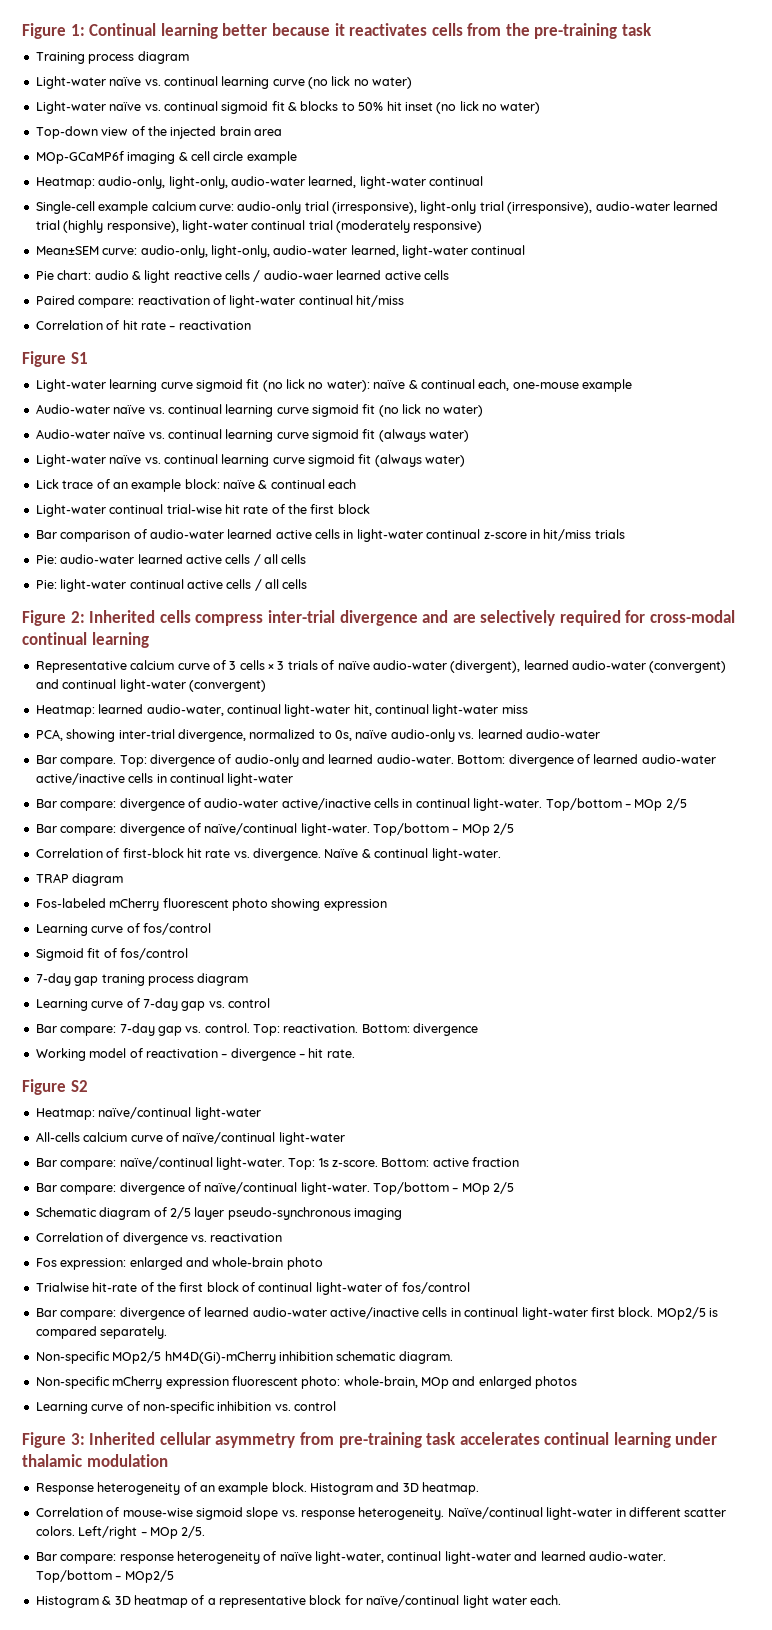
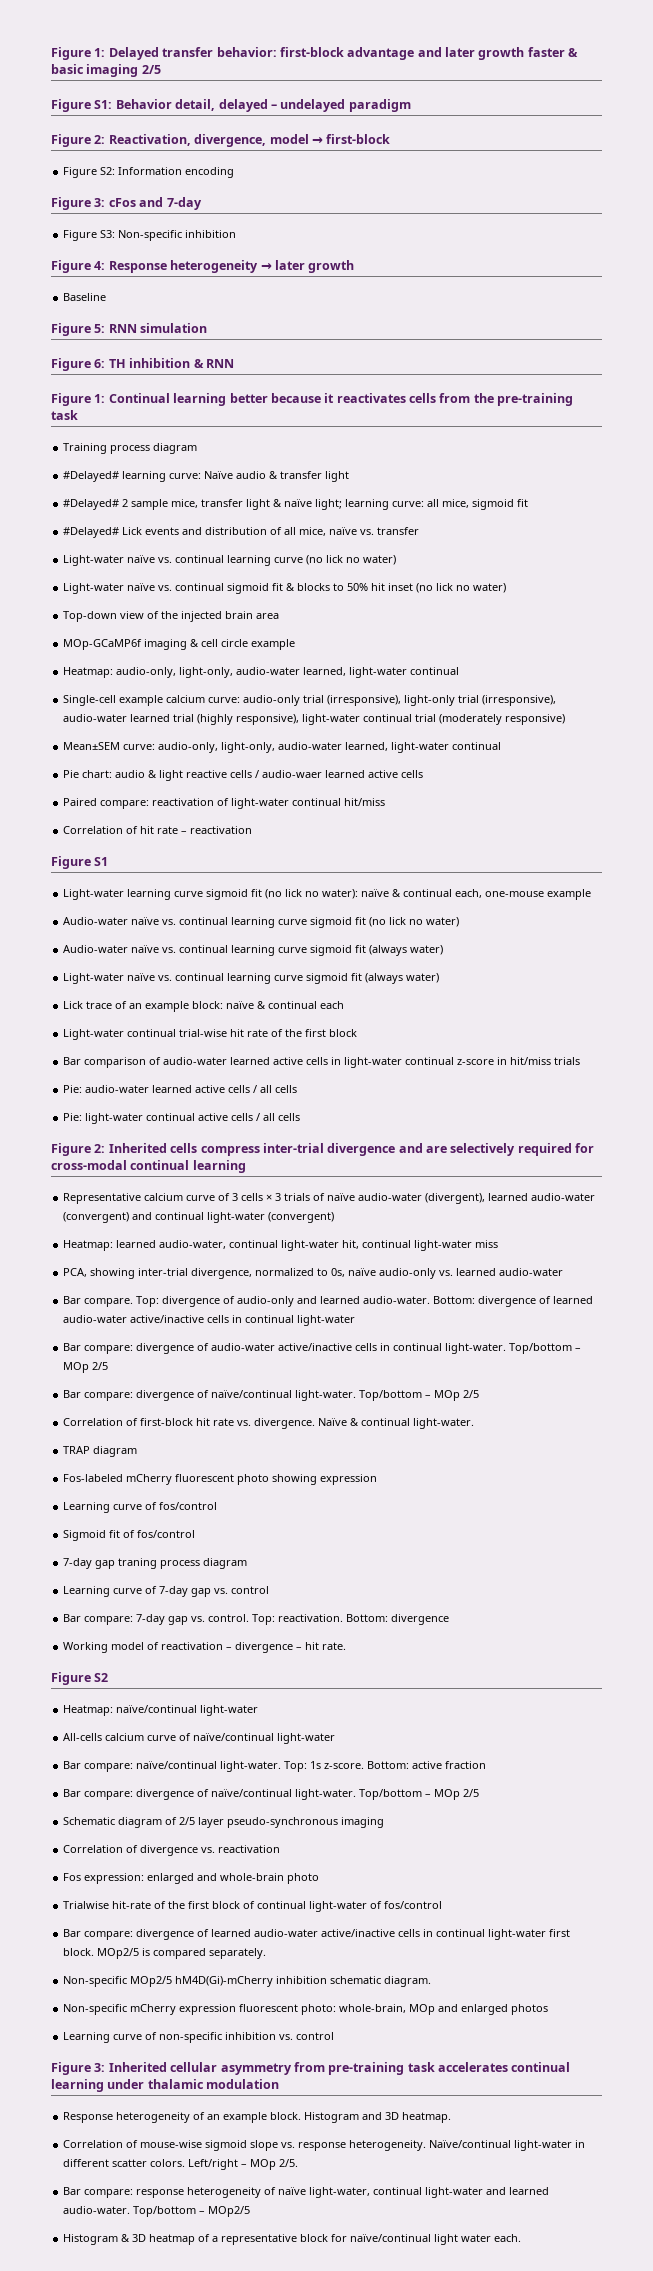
+ Figure 1: Delayed transfer behavior: first-block advantage and later growth faster & basic imaging 2/5
+ Figure S1: Behavior detail, delayed – undelayed paradigm
+ Figure 2: Reactivation, divergence, model → first-block
+ Figure S2: Information encoding
+ Figure 3: cFos and 7-day
+ Figure S3: Non-specific inhibition
+ Figure 4: Response heterogeneity → later growth
+ Baseline
+ Figure 5: RNN simulation
+ Figure 6: TH inhibition & RNN
+ #Delayed# learning curve: Naïve audio & transfer light
+ #Delayed# 2 sample mice, transfer light & naïve light; learning curve: all mice, sigmoid fit
+ #Delayed# Lick events and distribution of all mice, naïve vs. transfer

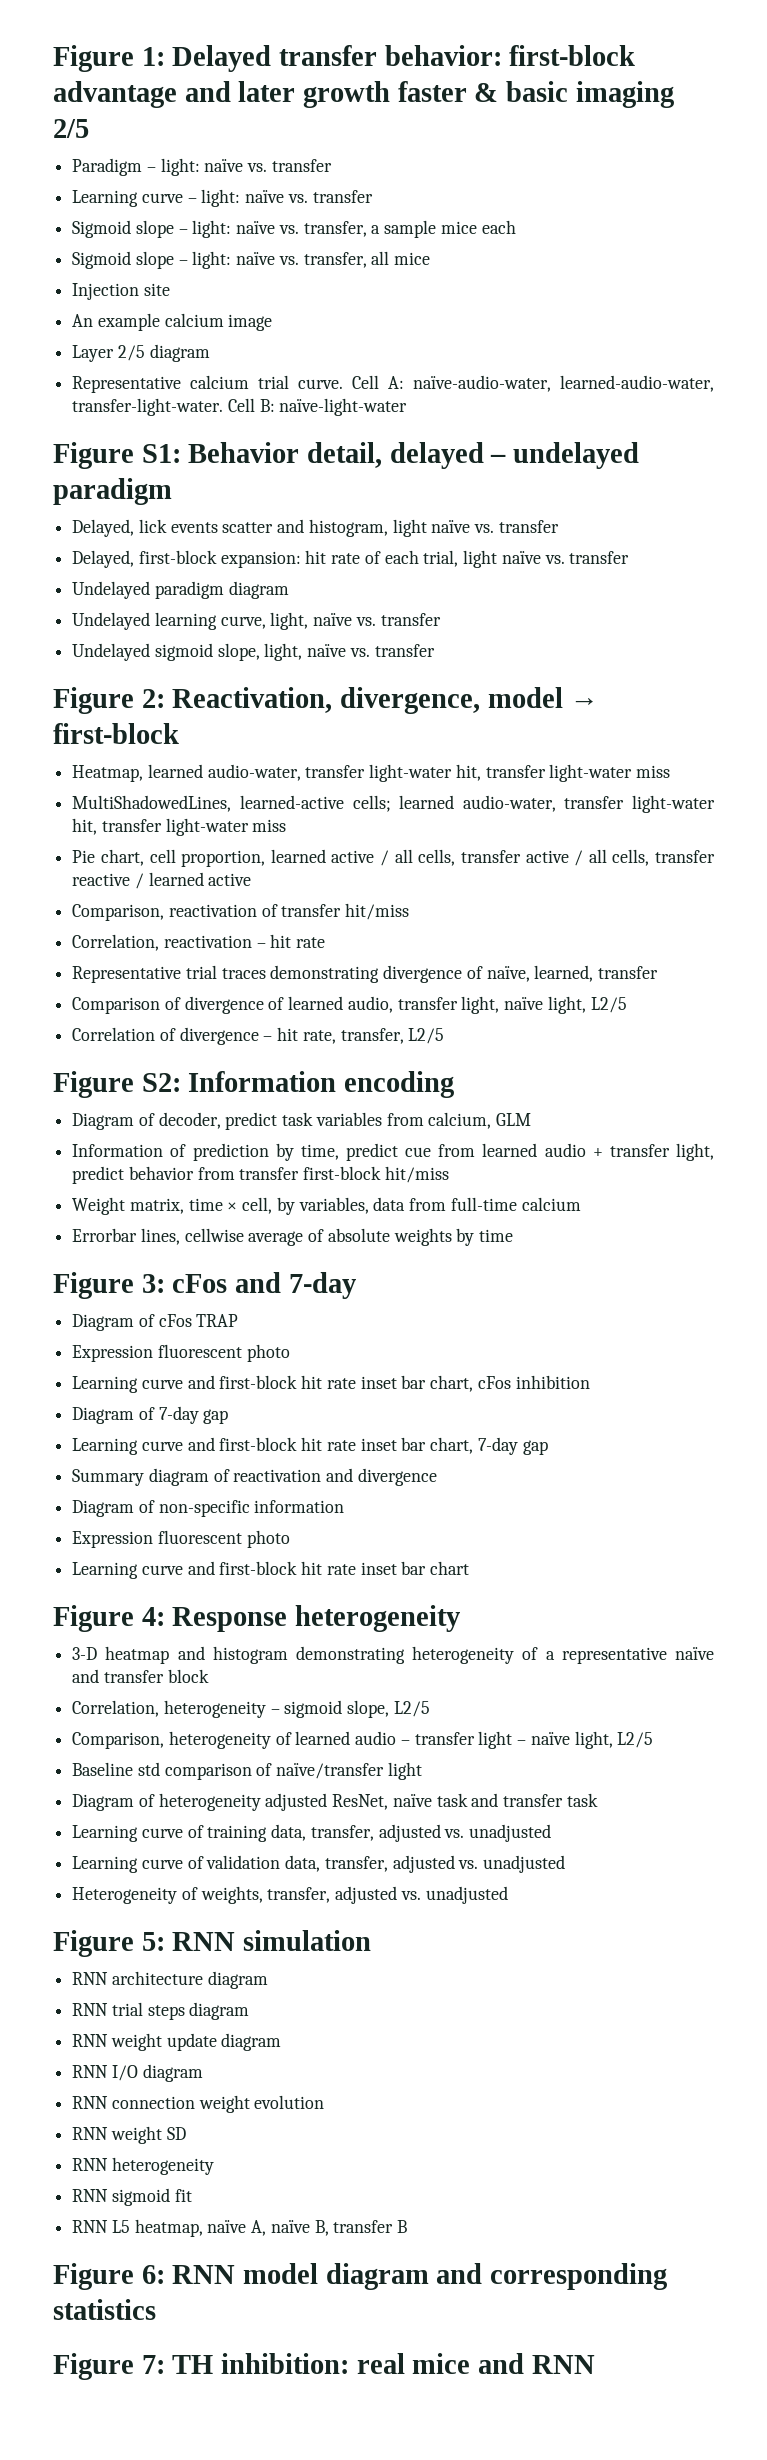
+ Paradigm – light: naïve vs. transfer
+ Learning curve – light: naïve vs. transfer
+ Sigmoid slope – light: naïve vs. transfer, a sample mice each
+ Sigmoid slope – light: naïve vs. transfer, all mice
+ Injection site
+ An example calcium image
+ Layer 2/5 diagram
+ Representative calcium trial curve. Cell A: naïve-audio-water, learned-audio-water, transfer-light-water. Cell B: naïve-light-water
+ Delayed, lick events scatter and histogram, light naïve vs. transfer
+ Delayed, first-block expansion: hit rate of each trial, light naïve vs. transfer
+ Undelayed paradigm diagram
+ Undelayed learning curve, light, naïve vs. transfer
+ Undelayed sigmoid slope, light, naïve vs. transfer
+ Heatmap, learned audio-water, transfer light-water hit, transfer light-water miss
+ MultiShadowedLines, learned-active cells; learned audio-water, transfer light-water hit, transfer light-water miss
+ Pie chart, cell proportion, learned active / all cells, transfer active / all cells, transfer reactive / learned active
+ Comparison, reactivation of transfer hit/miss
+ Correlation, reactivation – hit rate
+ Representative trial traces demonstrating divergence of naïve, learned, transfer
+ Comparison of divergence of learned audio, transfer light, naïve light, L2/5
+ Correlation of divergence – hit rate, transfer, L2/5
  Figure S2: Information encoding
+ Diagram of decoder, predict task variables from calcium, GLM
+ Information of prediction by time, predict cue from learned audio + transfer light, predict behavior from transfer first-block hit/miss
+ Weight matrix, time × cell, by variables, data from full-time calcium
+ Errorbar lines, cellwise average of absolute weights by time
- Figure S3: Non-specific inhibition
- Figure 4: Response heterogeneity → later growth
- Baseline
+ Diagram of cFos TRAP
+ Expression fluorescent photo
+ Learning curve and first-block hit rate inset bar chart, cFos inhibition
+ Diagram of 7-day gap
+ Learning curve and first-block hit rate inset bar chart, 7-day gap
+ Summary diagram of reactivation and divergence
+ Diagram of non-specific information
+ Expression fluorescent photo
+ Learning curve and first-block hit rate inset bar chart
+ Figure 4: Response heterogeneity
+ 3-D heatmap and histogram demonstrating heterogeneity of a representative naïve and transfer block
+ Correlation, heterogeneity – sigmoid slope, L2/5
+ Comparison, heterogeneity of learned audio – transfer light – naïve light, L2/5
+ Baseline std comparison of naïve/transfer light
+ Diagram of heterogeneity adjusted ResNet, naïve task and transfer task
+ Learning curve of training data, transfer, adjusted vs. unadjusted
+ Learning curve of validation data, transfer, adjusted vs. unadjusted
+ Heterogeneity of weights, transfer, adjusted vs. unadjusted
  Figure 5: RNN simulation
- Figure 6: TH inhibition & RNN
- Figure 1: Continual learning better because it reactivates cells from the pre-training task
- Training process diagram
- #Delayed# learning curve: Naïve audio & transfer light
- #Delayed# 2 sample mice, transfer light & naïve light; learning curve: all mice, sigmoid fit
- #Delayed# Lick events and distribution of all mice, naïve vs. transfer
- Light-water naïve vs. continual learning curve (no lick no water)
- Light-water naïve vs. continual sigmoid fit & blocks to 50% hit inset (no lick no water)
- Top-down view of the injected brain area
- MOp-GCaMP6f imaging & cell circle example
- Heatmap: audio-only, light-only, audio-water learned, light-water continual
- Single-cell example calcium curve: audio-only trial (irresponsive), light-only trial (irresponsive), audio-water learned trial (highly responsive), light-water continual trial (moderately responsive)
- Mean±SEM curve: audio-only, light-only, audio-water learned, light-water continual
- Pie chart: audio & light reactive cells / audio-waer learned active cells
- Paired compare: reactivation of light-water continual hit/miss
- Correlation of hit rate – reactivation
- Figure S1
- Light-water learning curve sigmoid fit (no lick no water): naïve & continual each, one-mouse example
- Audio-water naïve vs. continual learning curve sigmoid fit (no lick no water)
- Audio-water naïve vs. continual learning curve sigmoid fit (always water)
- Light-water naïve vs. continual learning curve sigmoid fit (always water)
- Lick trace of an example block: naïve & continual each
- Light-water continual trial-wise hit rate of the first block
- Bar comparison of audio-water learned active cells in light-water continual z-score in hit/miss trials
- Pie: audio-water learned active cells / all cells
- Pie: light-water continual active cells / all cells
- Figure 2: Inherited cells compress inter-trial divergence and are selectively required for cross-modal continual learning
- Representative calcium curve of 3 cells × 3 trials of naïve audio-water (divergent), learned audio-water (convergent) and continual light-water (convergent)
- Heatmap: learned audio-water, continual light-water hit, continual light-water miss
- PCA, showing inter-trial divergence, normalized to 0s, naïve audio-only vs. learned audio-water
- Bar compare. Top: divergence of audio-only and learned audio-water. Bottom: divergence of learned audio-water active/inactive cells in continual light-water
- Bar compare: divergence of audio-water active/inactive cells in continual light-water. Top/bottom – MOp 2/5
- Bar compare: divergence of naïve/continual light-water. Top/bottom – MOp 2/5
- Correlation of first-block hit rate vs. divergence. Naïve & continual light-water.
- TRAP diagram
- Fos-labeled mCherry fluorescent photo showing expression
- Learning curve of fos/control
- Sigmoid fit of fos/control
- 7-day gap traning process diagram
- Learning curve of 7-day gap vs. control
- Bar compare: 7-day gap vs. control. Top: reactivation. Bottom: divergence
- Working model of reactivation – divergence – hit rate.
- Figure S2
- Heatmap: naïve/continual light-water
- All-cells calcium curve of naïve/continual light-water
- Bar compare: naïve/continual light-water. Top: 1s z-score. Bottom: active fraction
- Bar compare: divergence of naïve/continual light-water. Top/bottom – MOp 2/5
- Schematic diagram of 2/5 layer pseudo-synchronous imaging
- Correlation of divergence vs. reactivation
- Fos expression: enlarged and whole-brain photo
- Trialwise hit-rate of the first block of continual light-water of fos/control
- Bar compare: divergence of learned audio-water active/inactive cells in continual light-water first block. MOp2/5 is compared separately.
- Non-specific MOp2/5 hM4D(Gi)-mCherry inhibition schematic diagram.
- Non-specific mCherry expression fluorescent photo: whole-brain, MOp and enlarged photos
- Learning curve of non-specific inhibition vs. control
- Figure 3: Inherited cellular asymmetry from pre-training task accelerates continual learning under thalamic modulation
- Response heterogeneity of an example block. Histogram and 3D heatmap.
- Correlation of mouse-wise sigmoid slope vs. response heterogeneity. Naïve/continual light-water in different scatter colors. Left/right – MOp 2/5.
- Bar compare: response heterogeneity of naïve light-water, continual light-water and learned audio-water. Top/bottom – MOp2/5
- Histogram & 3D heatmap of a representative block for naïve/continual light water each.
+ RNN architecture diagram
+ RNN trial steps diagram
+ RNN weight update diagram
+ RNN I/O diagram
+ RNN connection weight evolution
+ RNN weight SD
+ RNN heterogeneity
+ RNN sigmoid fit
+ RNN L5 heatmap, naïve A, naïve B, transfer B
+ Figure 6: RNN model diagram and corresponding statistics
+ Figure 7: TH inhibition: real mice and RNN

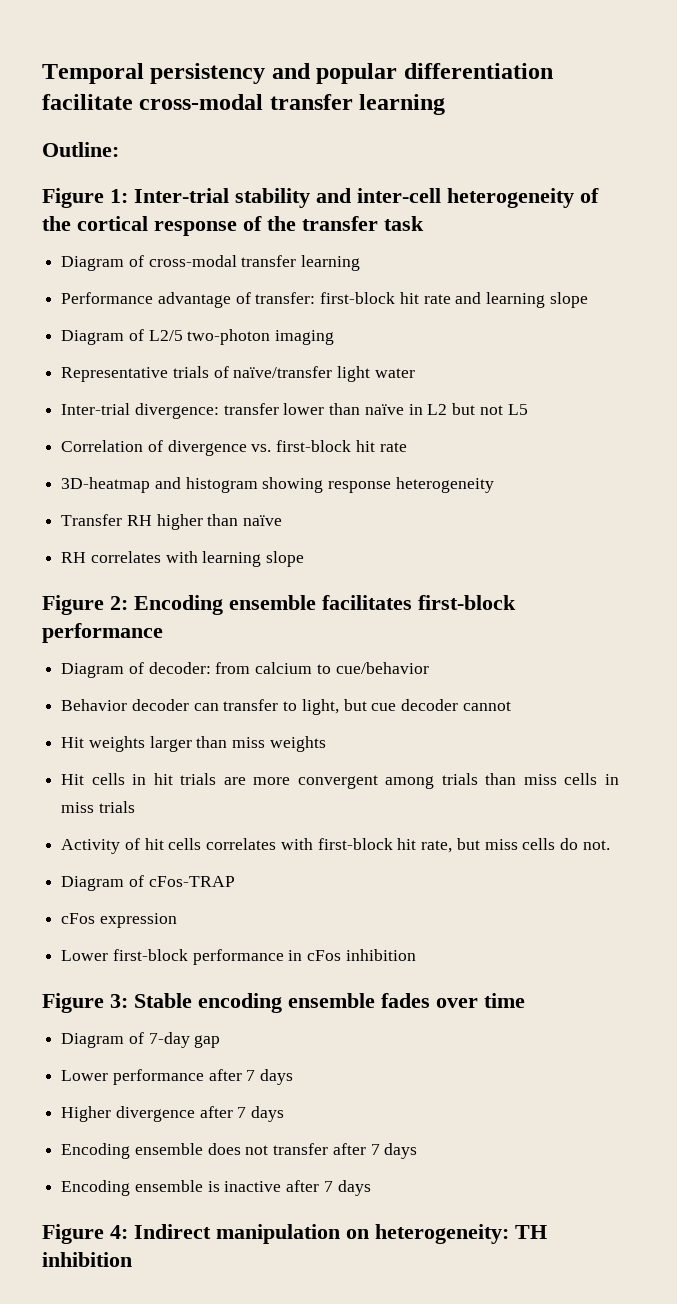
- Figure 1: Delayed transfer behavior: first-block advantage and later growth faster & basic imaging 2/5
- Paradigm – light: naïve vs. transfer
- Learning curve – light: naïve vs. transfer
- Sigmoid slope – light: naïve vs. transfer, a sample mice each
- Sigmoid slope – light: naïve vs. transfer, all mice
- Injection site
- An example calcium image
- Layer 2/5 diagram
- Representative calcium trial curve. Cell A: naïve-audio-water, learned-audio-water, transfer-light-water. Cell B: naïve-light-water
- Figure S1: Behavior detail, delayed – undelayed paradigm
- Delayed, lick events scatter and histogram, light naïve vs. transfer
- Delayed, first-block expansion: hit rate of each trial, light naïve vs. transfer
- Undelayed paradigm diagram
- Undelayed learning curve, light, naïve vs. transfer
- Undelayed sigmoid slope, light, naïve vs. transfer
- Figure 2: Reactivation, divergence, model → first-block
- Heatmap, learned audio-water, transfer light-water hit, transfer light-water miss
- MultiShadowedLines, learned-active cells; learned audio-water, transfer light-water hit, transfer light-water miss
- Pie chart, cell proportion, learned active / all cells, transfer active / all cells, transfer reactive / learned active
- Comparison, reactivation of transfer hit/miss
- Correlation, reactivation – hit rate
- Representative trial traces demonstrating divergence of naïve, learned, transfer
- Comparison of divergence of learned audio, transfer light, naïve light, L2/5
- Correlation of divergence – hit rate, transfer, L2/5
- Figure S2: Information encoding
- Diagram of decoder, predict task variables from calcium, GLM
- Information of prediction by time, predict cue from learned audio + transfer light, predict behavior from transfer first-block hit/miss
- Weight matrix, time × cell, by variables, data from full-time calcium
- Errorbar lines, cellwise average of absolute weights by time
- Figure 3: cFos and 7-day
- Diagram of cFos TRAP
- Expression fluorescent photo
- Learning curve and first-block hit rate inset bar chart, cFos inhibition
+ Temporal persistency and popular differentiation facilitate cross-modal transfer learning
+ Outline:
+ Figure 1: Inter-trial stability and inter-cell heterogeneity of the cortical response of the transfer task
+ Diagram of cross-modal transfer learning
+ Performance advantage of transfer: first-block hit rate and learning slope
+ Diagram of L2/5 two-photon imaging
+ Representative trials of naïve/transfer light water
+ Inter-trial divergence: transfer lower than naïve in L2 but not L5
+ Correlation of divergence vs. first-block hit rate
+ 3D-heatmap and histogram showing response heterogeneity
+ Transfer RH higher than naïve
+ RH correlates with learning slope
+ Figure 2: Encoding ensemble facilitates first-block performance
+ Diagram of decoder: from calcium to cue/behavior
+ Behavior decoder can transfer to light, but cue decoder cannot
+ Hit weights larger than miss weights
+ Hit cells in hit trials are more convergent among trials than miss cells in miss trials
+ Activity of hit cells correlates with first-block hit rate, but miss cells do not.
+ Diagram of cFos-TRAP
+ cFos expression
+ Lower first-block performance in cFos inhibition
+ Figure 3: Stable encoding ensemble fades over time
  Diagram of 7-day gap
- Learning curve and first-block hit rate inset bar chart, 7-day gap
- Summary diagram of reactivation and divergence
- Diagram of non-specific information
- Expression fluorescent photo
- Learning curve and first-block hit rate inset bar chart
- Figure 4: Response heterogeneity
- 3-D heatmap and histogram demonstrating heterogeneity of a representative naïve and transfer block
- Correlation, heterogeneity – sigmoid slope, L2/5
- Comparison, heterogeneity of learned audio – transfer light – naïve light, L2/5
- Baseline std comparison of naïve/transfer light
- Diagram of heterogeneity adjusted ResNet, naïve task and transfer task
- Learning curve of training data, transfer, adjusted vs. unadjusted
- Learning curve of validation data, transfer, adjusted vs. unadjusted
- Heterogeneity of weights, transfer, adjusted vs. unadjusted
- Figure 5: RNN simulation
- RNN architecture diagram
- RNN trial steps diagram
- RNN weight update diagram
- RNN I/O diagram
- RNN connection weight evolution
- RNN weight SD
- RNN heterogeneity
- RNN sigmoid fit
- RNN L5 heatmap, naïve A, naïve B, transfer B
- Figure 6: RNN model diagram and corresponding statistics
- Figure 7: TH inhibition: real mice and RNN
+ Lower performance after 7 days
+ Higher divergence after 7 days
+ Encoding ensemble does not transfer after 7 days
+ Encoding ensemble is inactive after 7 days
+ Figure 4: Indirect manipulation on heterogeneity: TH inhibition

